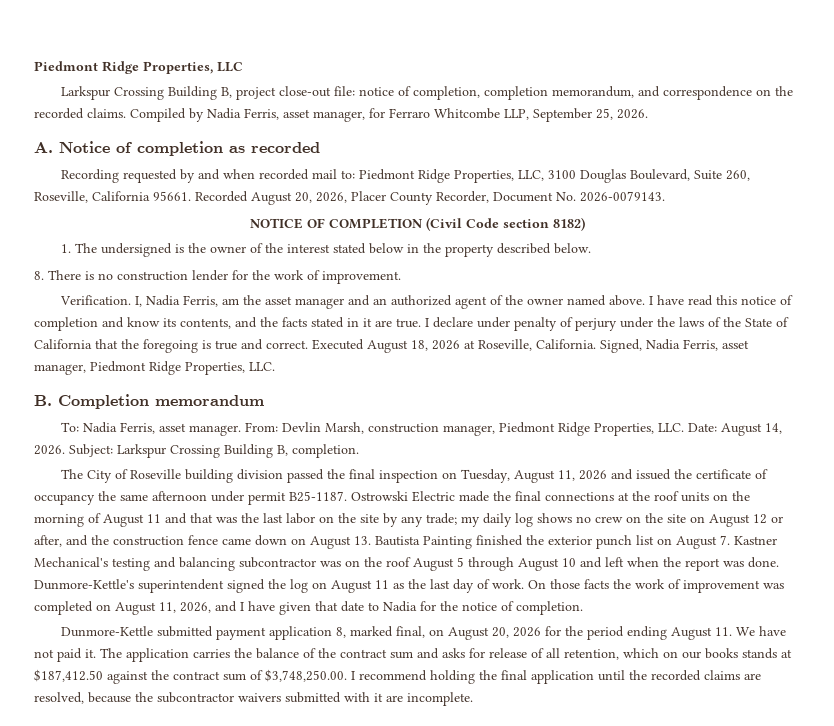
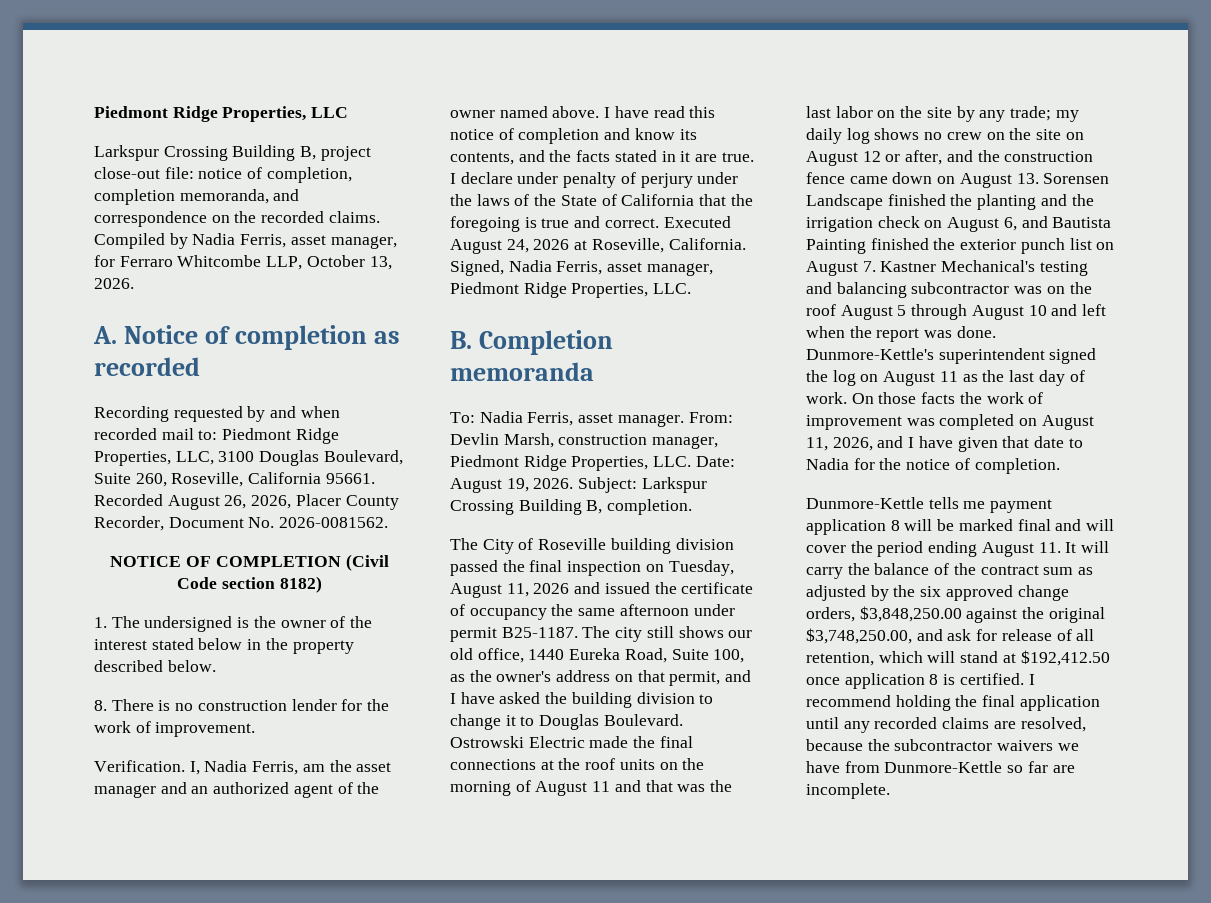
- Larkspur Crossing Building B, project close-out file: notice of completion, completion memorandum, and correspondence on the recorded claims.
+ Larkspur Crossing Building B, project close-out file: notice of completion, completion memoranda, and correspondence on the recorded claims.
- Compiled by Nadia Ferris, asset manager, for Ferraro Whitcombe LLP, September 25, 2026.
+ Compiled by Nadia Ferris, asset manager, for Ferraro Whitcombe LLP, October 13, 2026.
- Recorded August 20, 2026, Placer County Recorder, Document No. 2026-0079143.
+ Recorded August 26, 2026, Placer County Recorder, Document No. 2026-0081562.
- Executed August 18, 2026 at Roseville, California.
+ Executed August 24, 2026 at Roseville, California.
- B. Completion memorandum
+ B. Completion memoranda
- From: Devlin Marsh, construction manager, Piedmont Ridge Properties, LLC. Date: August 14, 2026.
+ From: Devlin Marsh, construction manager, Piedmont Ridge Properties, LLC. Date: August 19, 2026.
+ The city still shows our old office, 1440 Eureka Road, Suite 100, as the owner's address on that permit, and I have asked the building division to change it to Douglas Boulevard.
- my daily log shows no crew on the site on August 12 or after, and the construction fence came down on August 13. Bautista Painting finished the exterior punch list on August 7. Kastner Mechanical's testing and balancing subcontractor was on the roof August 5 through August 10 and left when the report was done.
+ my daily log shows no crew on the site on August 12 or after, and the construction fence came down on August 13. Sorensen Landscape finished the planting and the irrigation check on August 6, and Bautista Painting finished the exterior punch list on August 7. Kastner Mechanical's testing and balancing subcontractor was on the roof August 5 through August 10 and left when the report was done.
- Dunmore-Kettle submitted payment application 8, marked final, on August 20, 2026 for the period ending August 11. We have not paid it. The application carries the balance of the contract sum and asks for release of all retention, which on our books stands at $187,412.50 against the contract sum of $3,748,250.00. I recommend holding the final application until the recorded claims are resolved, because the subcontractor waivers submitted with it are incomplete.
+ Dunmore-Kettle tells me payment application 8 will be marked final and will cover the period ending August 11. It will carry the balance of the contract sum as adjusted by the six approved change orders, $3,848,250.00 against the original $3,748,250.00, and ask for release of all retention, which will stand at $192,412.50 once application 8 is certified. I recommend holding the final application until any recorded claims are resolved, because the subcontractor waivers we have from Dunmore-Kettle so far are incomplete.

